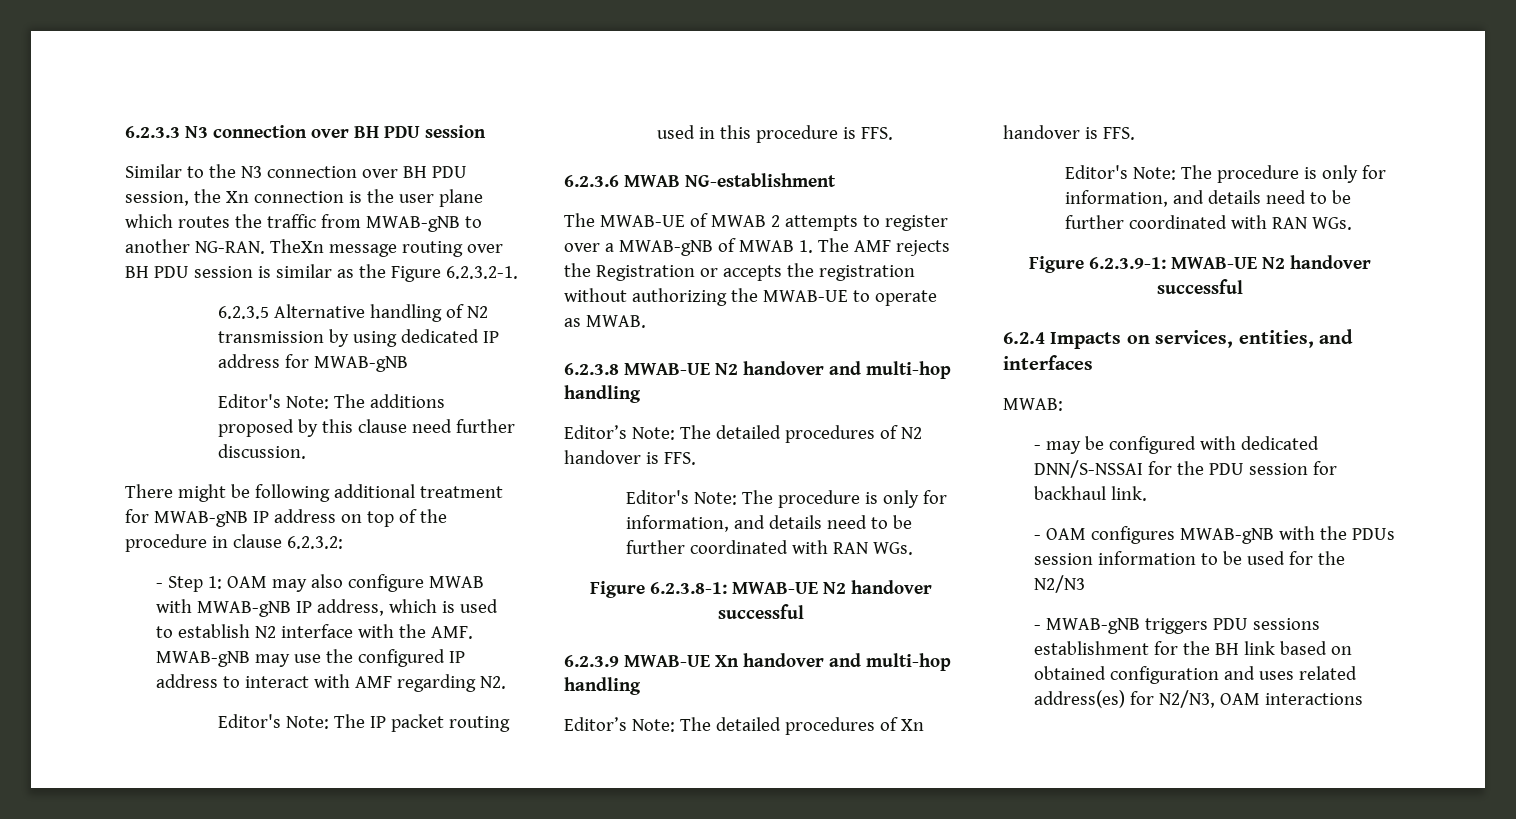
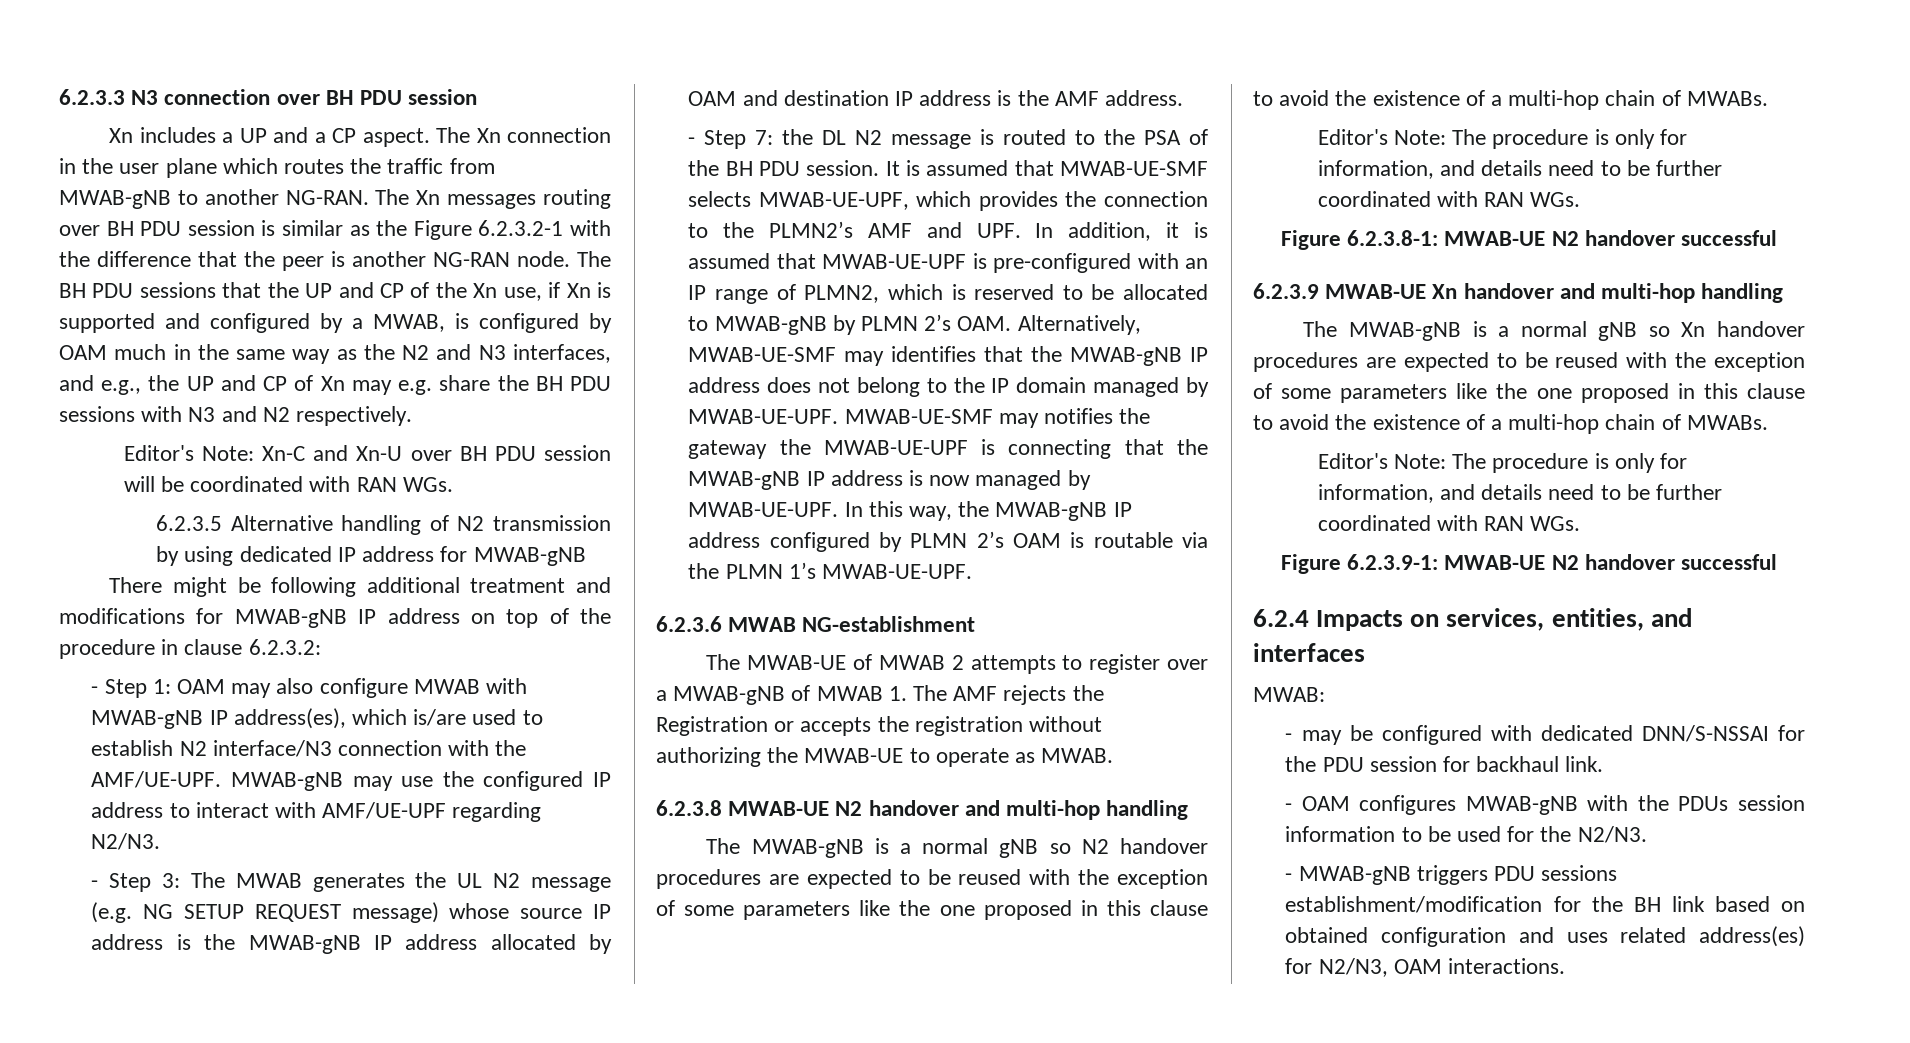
- Similar to the N3 connection over BH PDU session, the Xn connection is the user plane which routes the traffic from MWAB-gNB to another NG-RAN.
+ Xn includes a UP and a CP aspect. The Xn connection in the user plane which routes the traffic from MWAB-gNB to another NG-RAN.
- TheXn message routing over BH PDU session is similar as the Figure 6.2.3.2-1.
+ The Xn messages routing over BH PDU session is similar as the Figure 6.2.3.2-1 with the difference that the peer is another NG-RAN node. The BH PDU sessions that the UP and CP of the Xn use, if Xn is supported and configured by a MWAB, is configured by OAM much in the same way as the N2 and N3 interfaces, and e.g., the UP and CP of Xn may e.g. share the BH PDU sessions with N3 and N2 respectively.
+ Editor's Note: Xn-C and Xn-U over BH PDU session will be coordinated with RAN WGs.
- Editor's Note: The additions proposed by this clause need further discussion.
- There might be following additional treatment for MWAB-gNB IP address on top of the procedure in clause 6.2.3.2:
+ There might be following additional treatment and modifications for MWAB-gNB IP address on top of the procedure in clause 6.2.3.2:
- - Step 1: OAM may also configure MWAB with MWAB-gNB IP address, which is used to establish N2 interface with the AMF. MWAB-gNB may use the configured IP address to interact with AMF regarding N2.
- Editor's Note: The IP packet routing used in this procedure is FFS.
+ - Step 1: OAM may also configure MWAB with MWAB-gNB IP address(es), which is/are used to establish N2 interface/N3 connection with the AMF/UE-UPF. MWAB-gNB may use the configured IP address to interact with AMF/UE-UPF regarding N2/N3.
+ - Step 3: The MWAB generates the UL N2 message (e.g. NG SETUP REQUEST message) whose source IP address is the MWAB-gNB IP address allocated by OAM and destination IP address is the AMF address.
+ - Step 7: the DL N2 message is routed to the PSA of the BH PDU session. It is assumed that MWAB-UE-SMF selects MWAB-UE-UPF, which provides the connection to the PLMN2’s AMF and UPF. In addition, it is assumed that MWAB-UE-UPF is pre-configured with an IP range of PLMN2, which is reserved to be allocated to MWAB-gNB by PLMN 2’s OAM. Alternatively, MWAB-UE-SMF may identifies that the MWAB-gNB IP address does not belong to the IP domain managed by MWAB-UE-UPF. MWAB-UE-SMF may notifies the gateway the MWAB-UE-UPF is connecting that the MWAB-gNB IP address is now managed by MWAB-UE-UPF. In this way, the MWAB-gNB IP address configured by PLMN 2’s OAM is routable via the PLMN 1’s MWAB-UE-UPF.
- Editor’s Note: The detailed procedures of N2 handover is FFS.
+ The MWAB-gNB is a normal gNB so N2 handover procedures are expected to be reused with the exception of some parameters like the one proposed in this clause to avoid the existence of a multi-hop chain of MWABs.
- Editor’s Note: The detailed procedures of Xn handover is FFS.
+ The MWAB-gNB is a normal gNB so Xn handover procedures are expected to be reused with the exception of some parameters like the one proposed in this clause to avoid the existence of a multi-hop chain of MWABs.
- - OAM configures MWAB-gNB with the PDUs session information to be used for the N2/N3
+ - OAM configures MWAB-gNB with the PDUs session information to be used for the N2/N3.
- - MWAB-gNB triggers PDU sessions establishment for the BH link based on obtained configuration and uses related address(es) for N2/N3, OAM interactions
+ - MWAB-gNB triggers PDU sessions establishment/modification for the BH link based on obtained configuration and uses related address(es) for N2/N3, OAM interactions.

